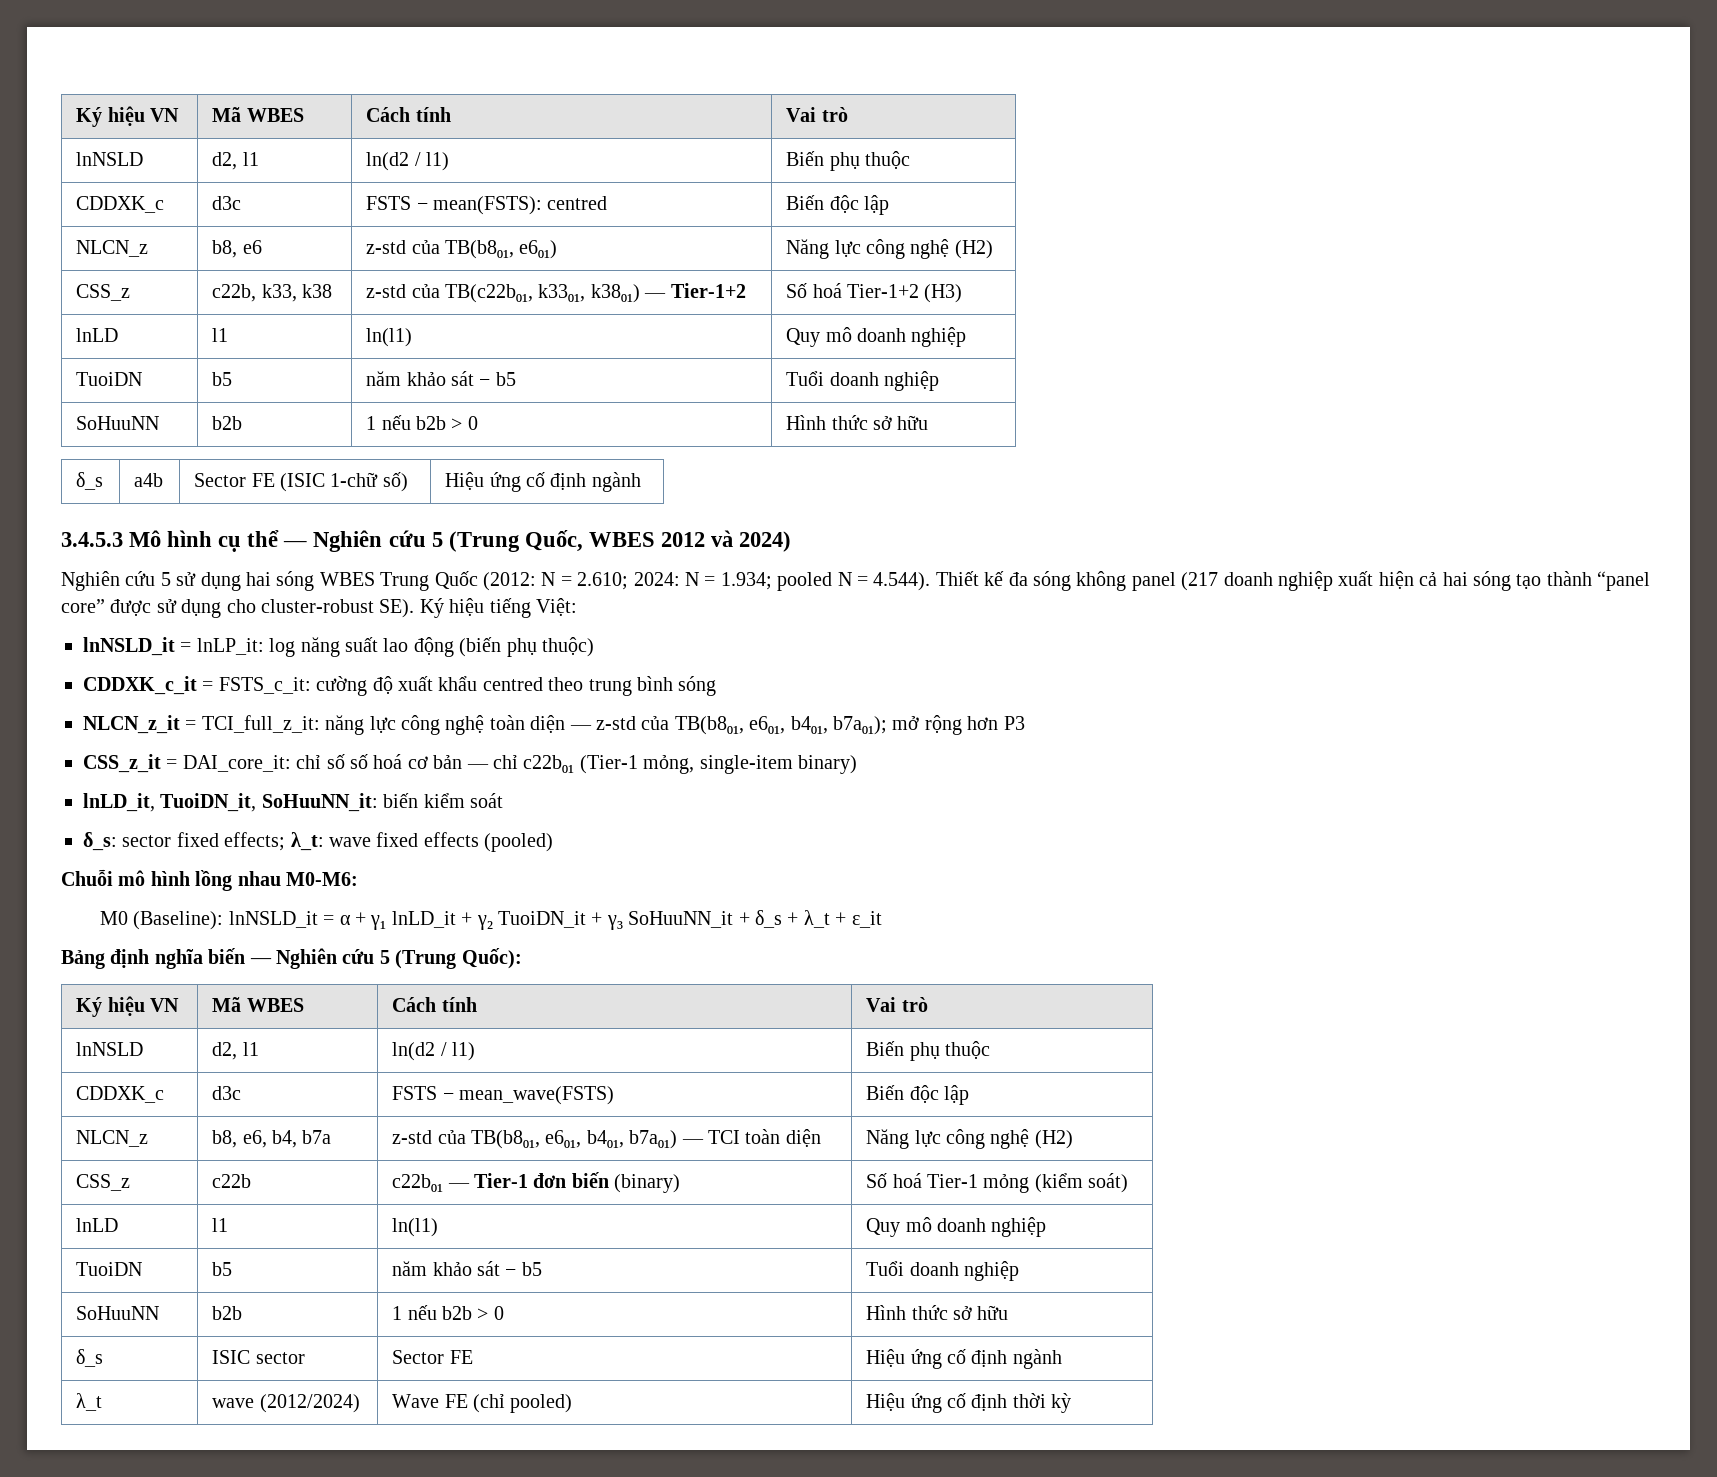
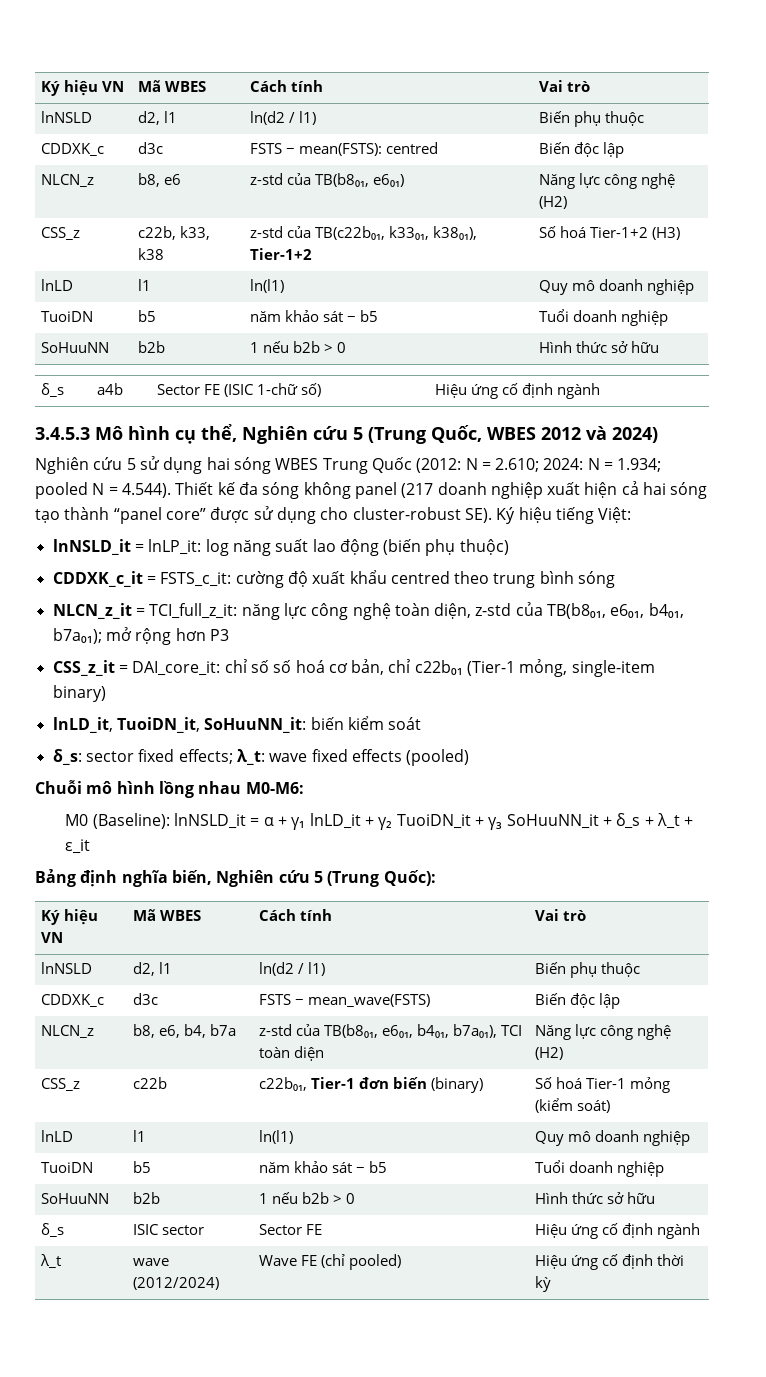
- CSS_z | c22b, k33, k38 | z-std của TB(c22b₀₁, k33₀₁, k38₀₁) — Tier-1+2 | Số hoá Tier-1+2 (H3)
+ CSS_z | c22b, k33, k38 | z-std của TB(c22b₀₁, k33₀₁, k38₀₁), Tier-1+2 | Số hoá Tier-1+2 (H3)
- 3.4.5.3 Mô hình cụ thể — Nghiên cứu 5 (Trung Quốc, WBES 2012 và 2024)
+ 3.4.5.3 Mô hình cụ thể, Nghiên cứu 5 (Trung Quốc, WBES 2012 và 2024)
- NLCN_z_it = TCI_full_z_it: năng lực công nghệ toàn diện — z-std của TB(b8₀₁, e6₀₁, b4₀₁, b7a₀₁); mở rộng hơn P3
+ NLCN_z_it = TCI_full_z_it: năng lực công nghệ toàn diện, z-std của TB(b8₀₁, e6₀₁, b4₀₁, b7a₀₁); mở rộng hơn P3
- CSS_z_it = DAI_core_it: chỉ số số hoá cơ bản — chỉ c22b₀₁ (Tier-1 mỏng, single-item binary)
+ CSS_z_it = DAI_core_it: chỉ số số hoá cơ bản, chỉ c22b₀₁ (Tier-1 mỏng, single-item binary)
- Bảng định nghĩa biến — Nghiên cứu 5 (Trung Quốc):
+ Bảng định nghĩa biến, Nghiên cứu 5 (Trung Quốc):
- NLCN_z | b8, e6, b4, b7a | z-std của TB(b8₀₁, e6₀₁, b4₀₁, b7a₀₁) — TCI toàn diện | Năng lực công nghệ (H2)
+ NLCN_z | b8, e6, b4, b7a | z-std của TB(b8₀₁, e6₀₁, b4₀₁, b7a₀₁), TCI toàn diện | Năng lực công nghệ (H2)
- CSS_z | c22b | c22b₀₁ — Tier-1 đơn biến (binary) | Số hoá Tier-1 mỏng (kiểm soát)
+ CSS_z | c22b | c22b₀₁, Tier-1 đơn biến (binary) | Số hoá Tier-1 mỏng (kiểm soát)

